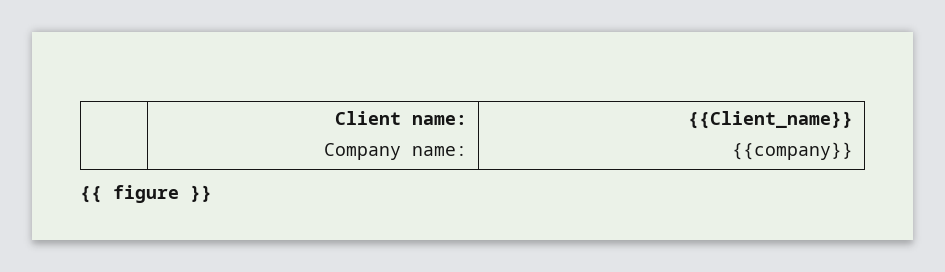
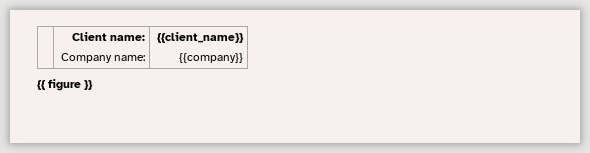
  | Client name:
- Company name: | {{Client_name}}
+ Company name: | {{client_name}}

